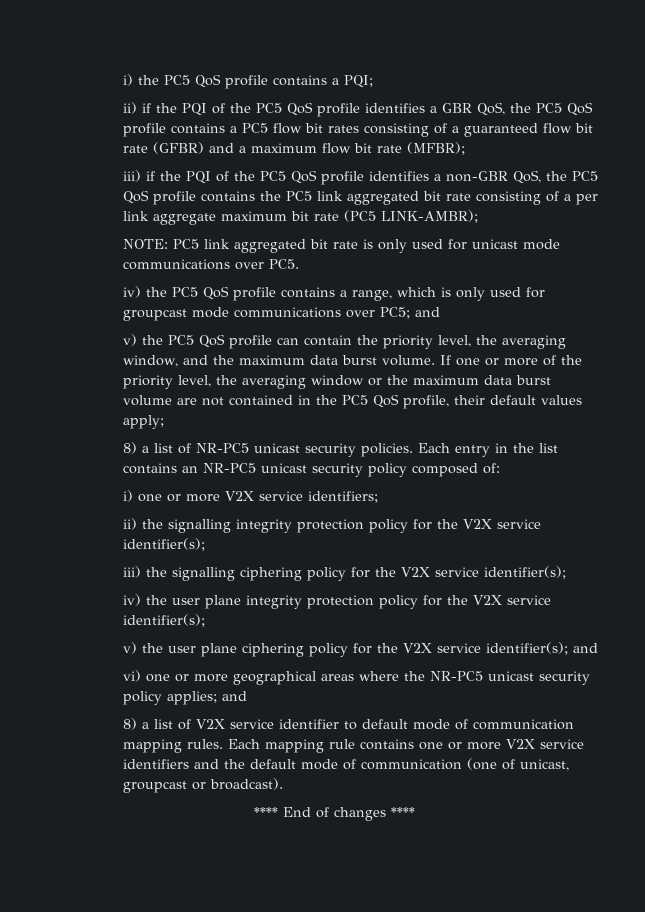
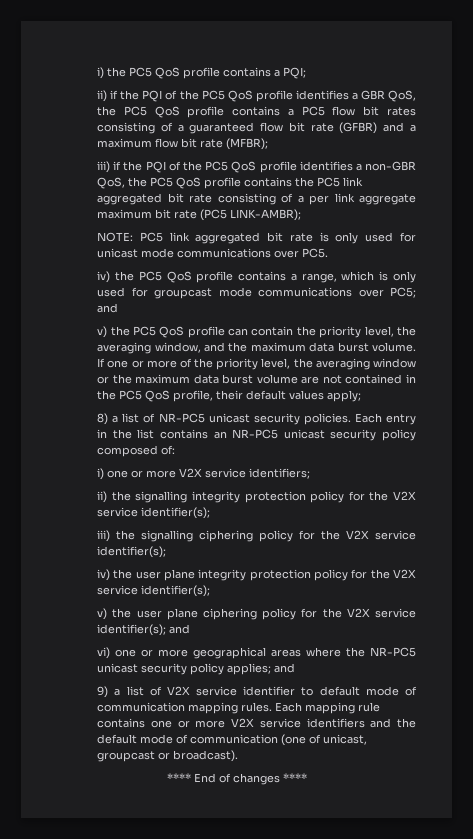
- 8) a list of V2X service identifier to default mode of communication mapping rules.
+ 9) a list of V2X service identifier to default mode of communication mapping rules.

